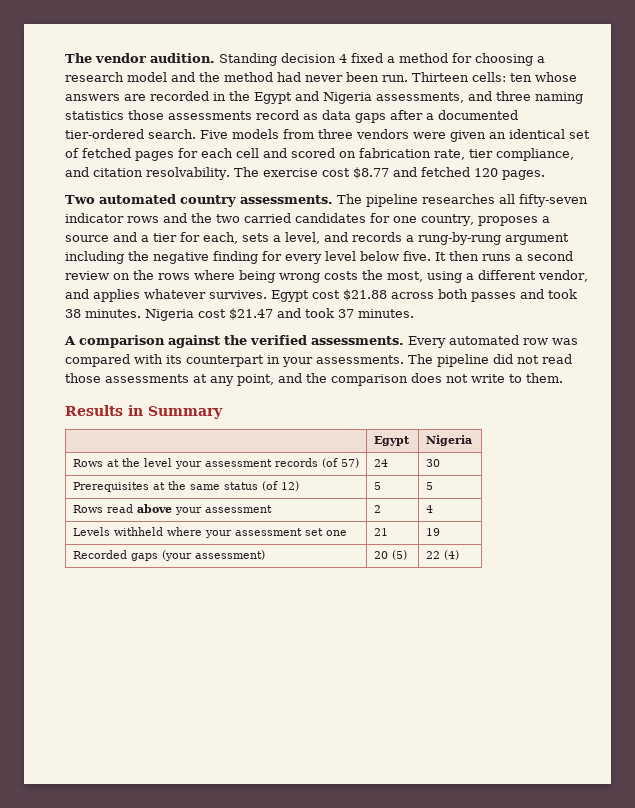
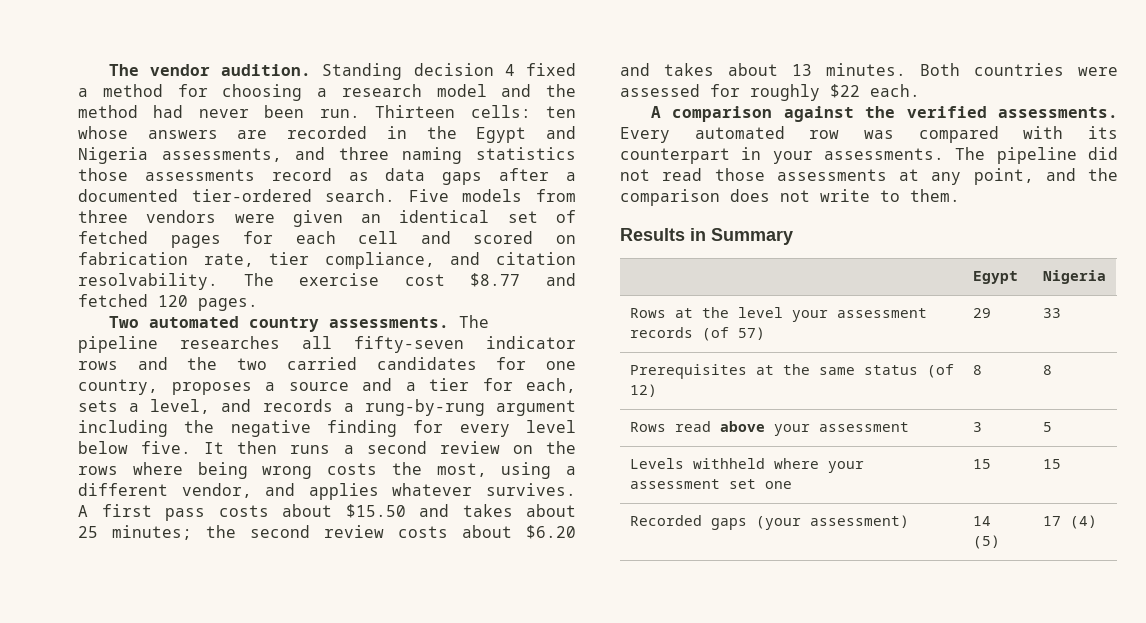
- Egypt cost $21.88 across both passes and took 38 minutes. Nigeria cost $21.47 and took 37 minutes.
+ A first pass costs about $15.50 and takes about 25 minutes; the second review costs about $6.20 and takes about 13 minutes. Both countries were assessed for roughly $22 each.
- Rows at the level your assessment records (of 57) | 24 | 30
+ Rows at the level your assessment records (of 57) | 29 | 33
- Prerequisites at the same status (of 12) | 5 | 5
+ Prerequisites at the same status (of 12) | 8 | 8
- Rows read above your assessment | 2 | 4
+ Rows read above your assessment | 3 | 5
- Levels withheld where your assessment set one | 21 | 19
+ Levels withheld where your assessment set one | 15 | 15
- Recorded gaps (your assessment) | 20 (5) | 22 (4)
+ Recorded gaps (your assessment) | 14 (5) | 17 (4)

